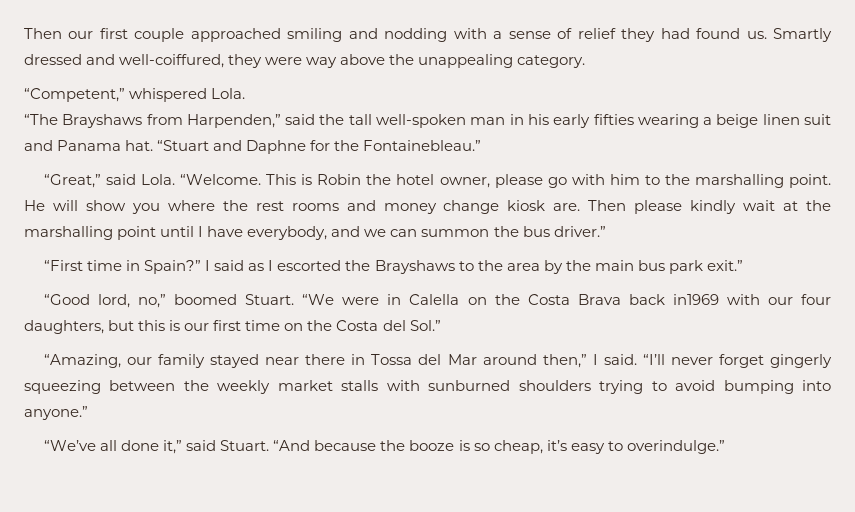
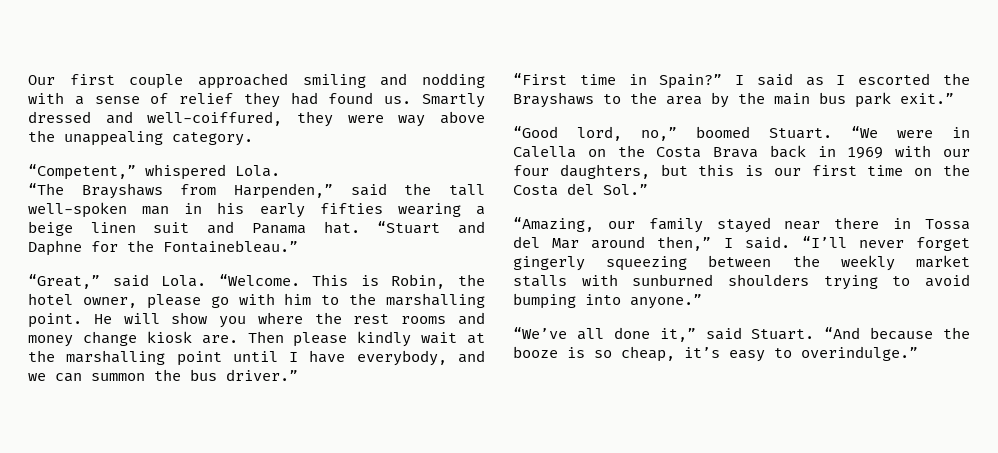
- Then our first couple approached smiling and nodding with a sense of relief they had found us.
+ Our first couple approached smiling and nodding with a sense of relief they had found us.
- This is Robin the hotel owner, please go with him to the marshalling point.
+ This is Robin, the hotel owner, please go with him to the marshalling point.
- “We were in Calella on the Costa Brava back in1969 with our four daughters, but this is our first time on the Costa del Sol.”
+ “We were in Calella on the Costa Brava back in 1969 with our four daughters, but this is our first time on the Costa del Sol.”

